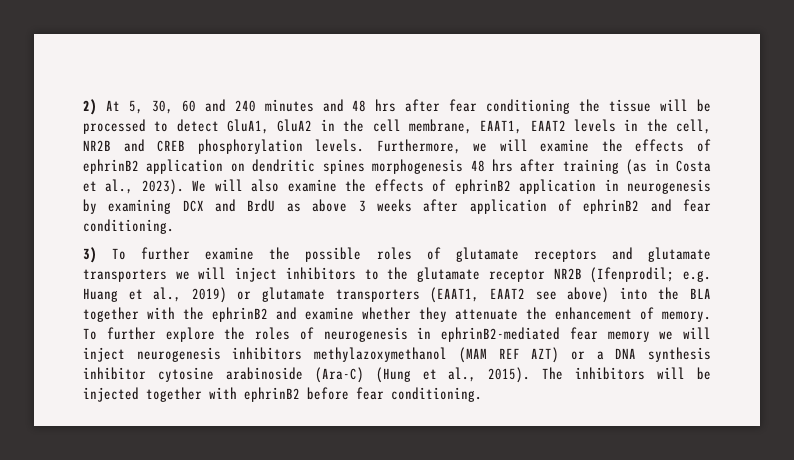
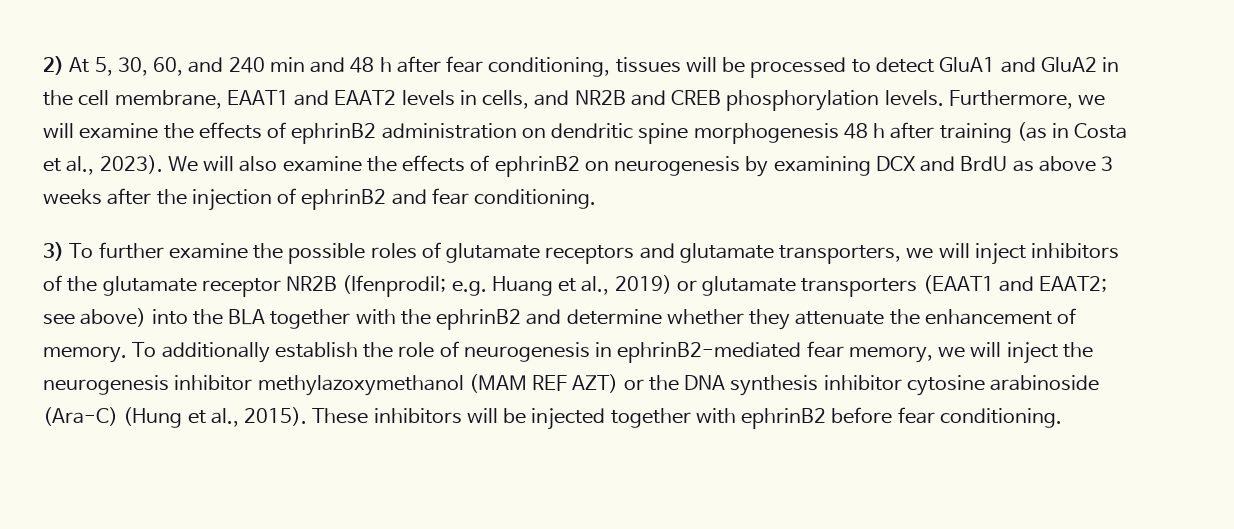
- 2) At 5, 30, 60 and 240 minutes and 48 hrs after fear conditioning the tissue will be processed to detect GluA1, GluA2 in the cell membrane, EAAT1, EAAT2 levels in the cell, NR2B and CREB phosphorylation levels.
+ 2) At 5, 30, 60, and 240 min and 48 h after fear conditioning, tissues will be processed to detect GluA1 and GluA2 in the cell membrane, EAAT1 and EAAT2 levels in cells, and NR2B and CREB phosphorylation levels.
- Furthermore, we will examine the effects of ephrinB2 application on dendritic spines morphogenesis 48 hrs after training (as in Costa et al., 2023).
+ Furthermore, we will examine the effects of ephrinB2 administration on dendritic spine morphogenesis 48 h after training (as in Costa et al., 2023).
- We will also examine the effects of ephrinB2 application in neurogenesis by examining DCX and BrdU as above 3 weeks after application of ephrinB2 and fear conditioning.
+ We will also examine the effects of ephrinB2 on neurogenesis by examining DCX and BrdU as above 3 weeks after the injection of ephrinB2 and fear conditioning.
- 3) To further examine the possible roles of glutamate receptors and glutamate transporters we will inject inhibitors to the glutamate receptor NR2B (Ifenprodil; e.g. Huang et al., 2019) or glutamate transporters (EAAT1, EAAT2 see above) into the BLA together with the ephrinB2 and examine whether they attenuate the enhancement of memory.
+ 3) To further examine the possible roles of glutamate receptors and glutamate transporters, we will inject inhibitors of the glutamate receptor NR2B (Ifenprodil; e.g. Huang et al., 2019) or glutamate transporters (EAAT1 and EAAT2; see above) into the BLA together with the ephrinB2 and determine whether they attenuate the enhancement of memory.
- To further explore the roles of neurogenesis in ephrinB2-mediated fear memory we will inject neurogenesis inhibitors methylazoxymethanol (MAM REF AZT) or a DNA synthesis inhibitor cytosine arabinoside (Ara-C) (Hung et al., 2015).
+ To additionally establish the role of neurogenesis in ephrinB2-mediated fear memory, we will inject the neurogenesis inhibitor methylazoxymethanol (MAM REF AZT) or the DNA synthesis inhibitor cytosine arabinoside (Ara-C) (Hung et al., 2015).
- The inhibitors will be injected together with ephrinB2 before fear conditioning.
+ These inhibitors will be injected together with ephrinB2 before fear conditioning.

